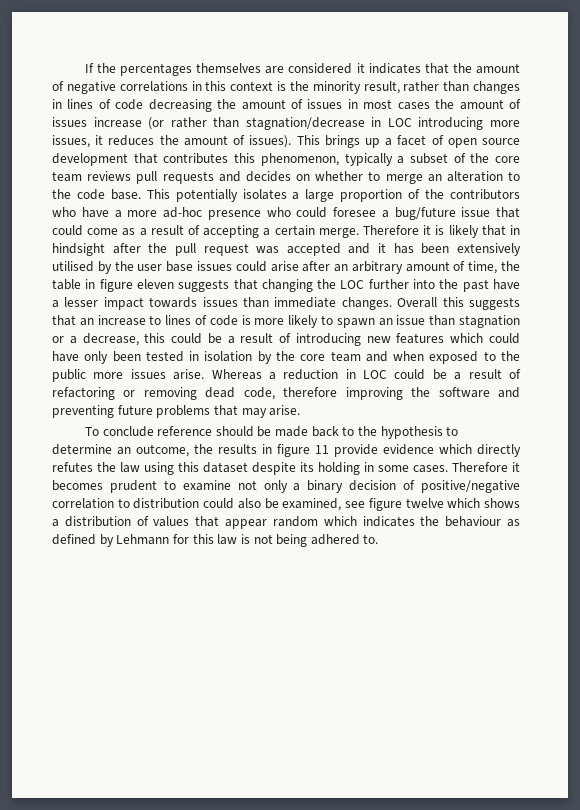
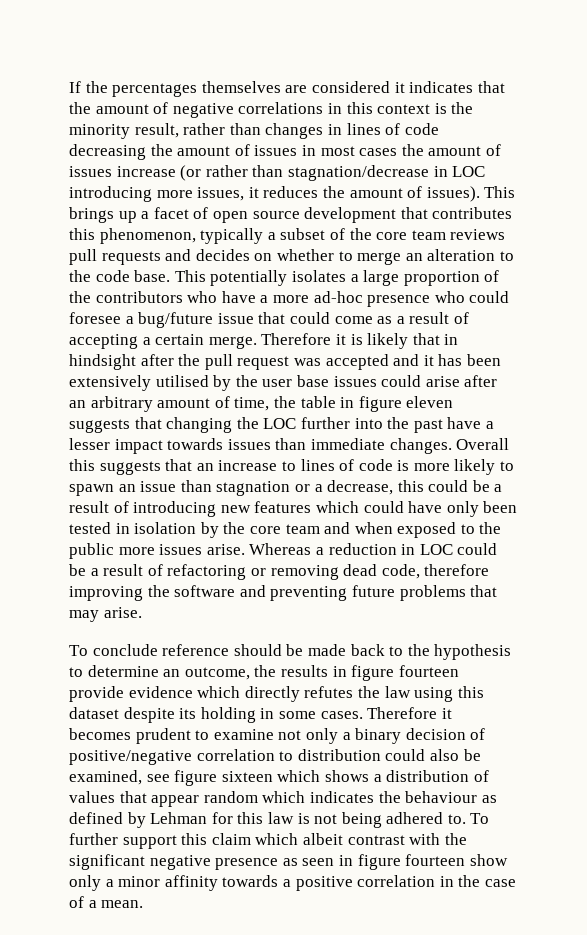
- To conclude reference should be made back to the hypothesis to determine an outcome, the results in figure 11 provide evidence which directly refutes the law using this dataset despite its holding in some cases.
+ To conclude reference should be made back to the hypothesis to determine an outcome, the results in figure fourteen provide evidence which directly refutes the law using this dataset despite its holding in some cases.
- Therefore it becomes prudent to examine not only a binary decision of positive/negative correlation to distribution could also be examined, see figure twelve which shows a distribution of values that appear random which indicates the behaviour as defined by Lehmann for this law is not being adhered to.
+ Therefore it becomes prudent to examine not only a binary decision of positive/negative correlation to distribution could also be examined, see figure sixteen which shows a distribution of values that appear random which indicates the behaviour as defined by Lehman for this law is not being adhered to.
+ To further support this claim which albeit contrast with the significant negative presence as seen in figure fourteen show only a minor affinity towards a positive correlation in the case of a mean.

